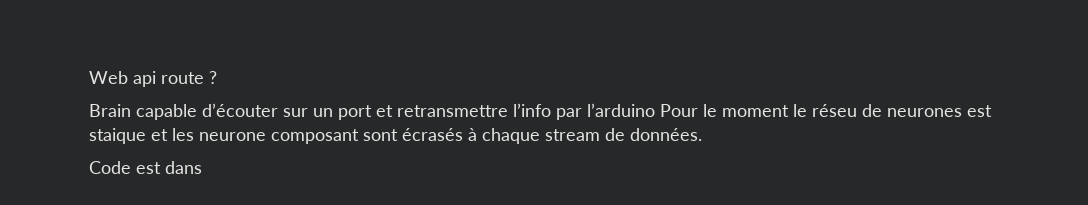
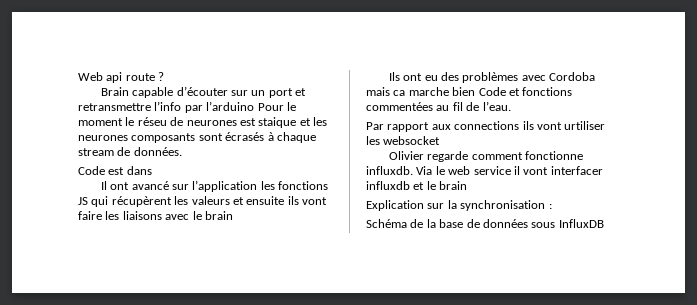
- Brain capable d’écouter sur un port et retransmettre l’info par l’arduino Pour le moment le réseu de neurones est staique et les neurone composant sont écrasés à chaque stream de données.
+ Brain capable d’écouter sur un port et retransmettre l’info par l’arduino Pour le moment le réseu de neurones est staique et les neurones composants sont écrasés à chaque stream de données.
+ Il ont avancé sur l’application les fonctions JS qui récupèrent les valeurs et ensuite ils vont faire les liaisons avec le brain
+ Ils ont eu des problèmes avec Cordoba mais ca marche bien Code et fonctions commentées au fil de l’eau.
+ Par rapport aux connections ils vont urtiliser les websocket
+ Olivier regarde comment fonctionne influxdb. Via le web service il vont interfacer influxdb et le brain
+ Explication sur la synchronisation :
+ Schéma de la base de données sous InfluxDB

